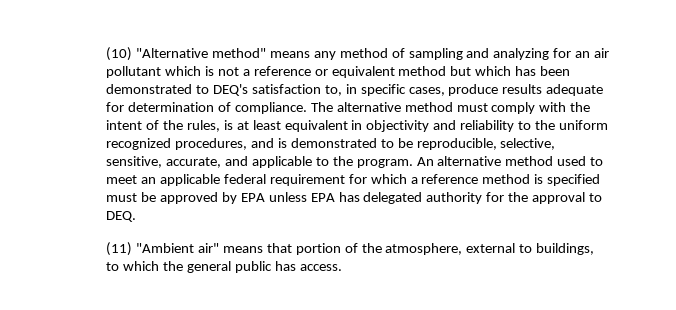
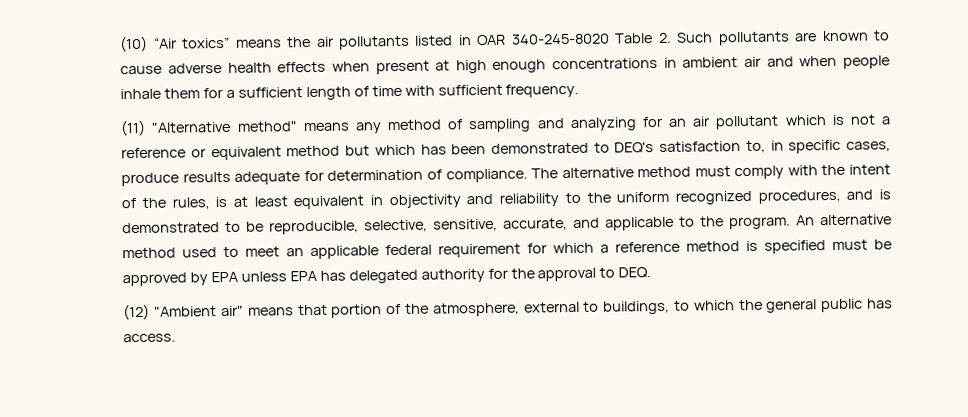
- (10) "Alternative method" means any method of sampling and analyzing for an air pollutant which is not a reference or equivalent method but which has been demonstrated to DEQ's satisfaction to, in specific cases, produce results adequate for determination of compliance.
+ (10) “Air toxics” means the air pollutants listed in OAR 340-245-8020 Table 2. Such pollutants are known to cause adverse health effects when present at high enough concentrations in ambient air and when people inhale them for a sufficient length of time with sufficient frequency.
+ (11) "Alternative method" means any method of sampling and analyzing for an air pollutant which is not a reference or equivalent method but which has been demonstrated to DEQ's satisfaction to, in specific cases, produce results adequate for determination of compliance.
- (11) "Ambient air" means that portion of the atmosphere, external to buildings, to which the general public has access.
+ (12) "Ambient air" means that portion of the atmosphere, external to buildings, to which the general public has access.

